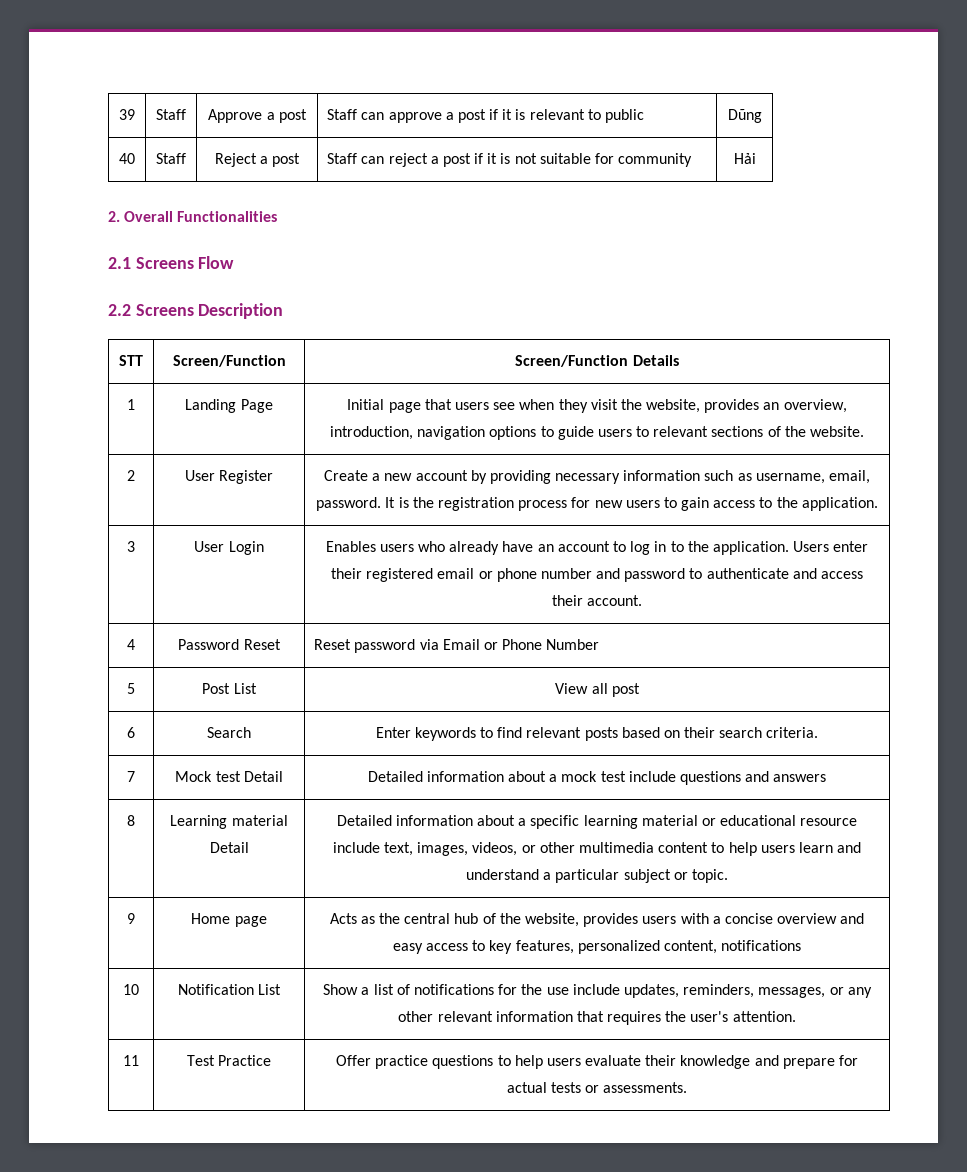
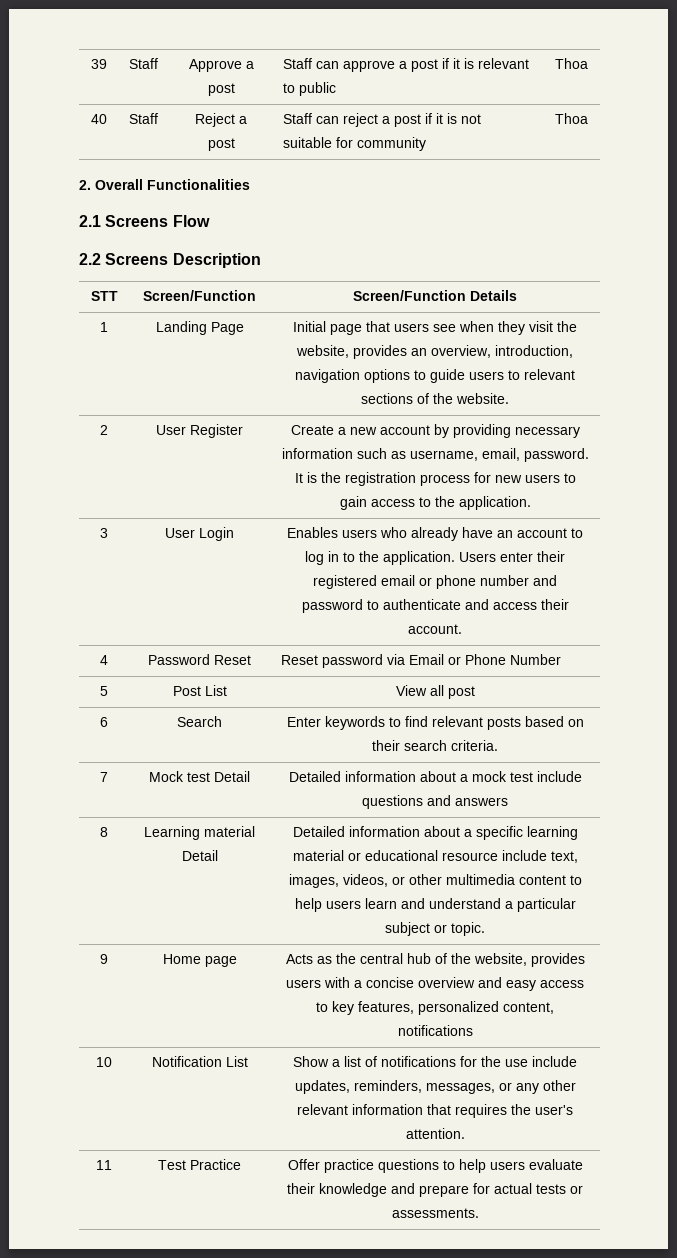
- 39 | Staff | Approve a post | Staff can approve a post if it is relevant to public | Dũng
+ 39 | Staff | Approve a post | Staff can approve a post if it is relevant to public | Thoa
- 40 | Staff | Reject a post | Staff can reject a post if it is not suitable for community | Hải
+ 40 | Staff | Reject a post | Staff can reject a post if it is not suitable for community | Thoa

